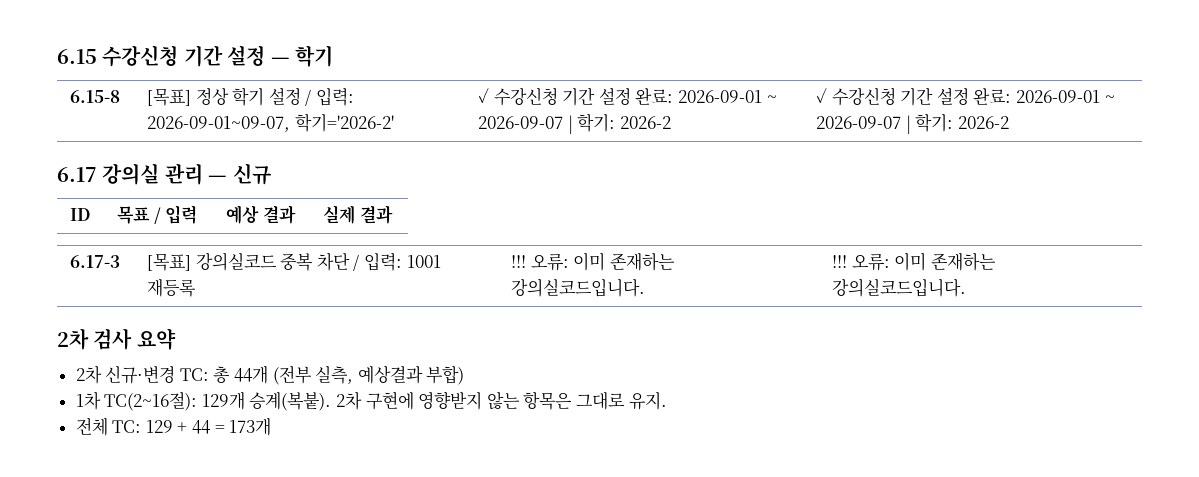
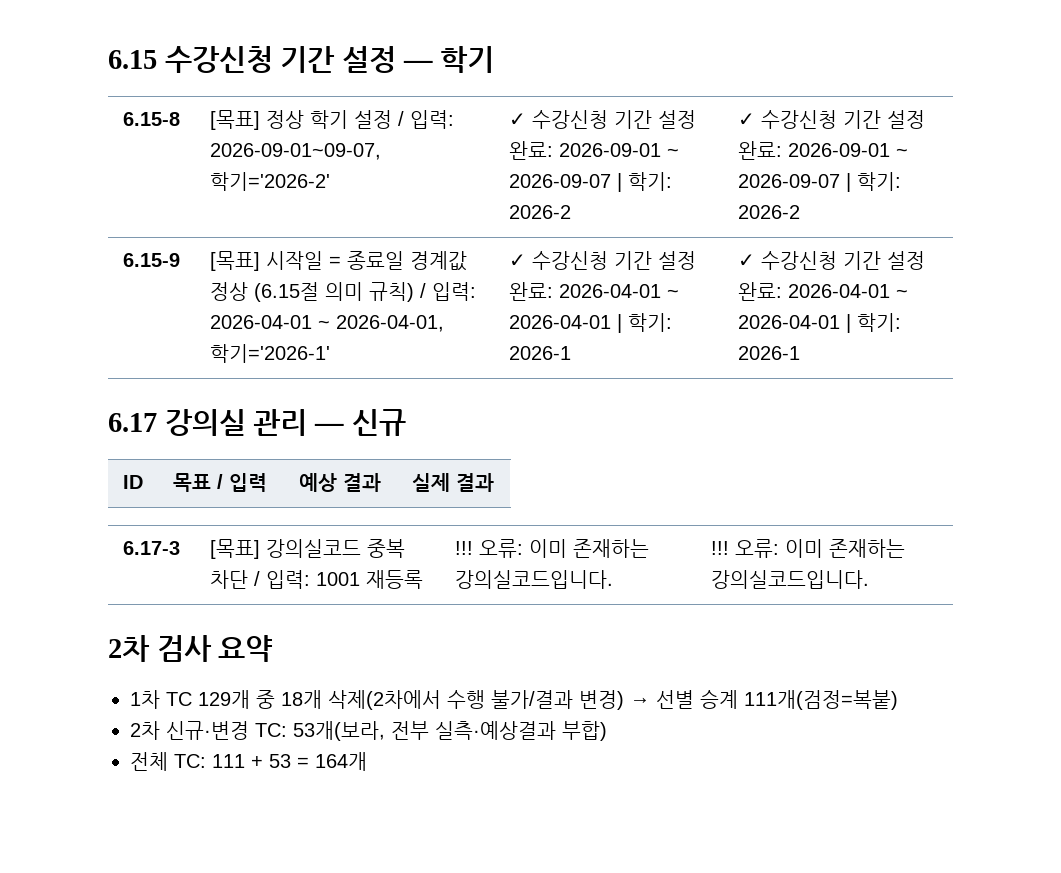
+ 6.15-9 | [목표] 시작일 = 종료일 경계값 정상 (6.15절 의미 규칙) / 입력: 2026-04-01 ~ 2026-04-01, 학기='2026-1' | ✓ 수강신청 기간 설정 완료: 2026-04-01 ~ 2026-04-01 | 학기: 2026-1 | ✓ 수강신청 기간 설정 완료: 2026-04-01 ~ 2026-04-01 | 학기: 2026-1
- 2차 신규·변경 TC: 총 44개 (전부 실측, 예상결과 부합)
- 1차 TC(2~16절): 129개 승계(복붙). 2차 구현에 영향받지 않는 항목은 그대로 유지.
- 전체 TC: 129 + 44 = 173개
+ 1차 TC 129개 중 18개 삭제(2차에서 수행 불가/결과 변경) → 선별 승계 111개(검정=복붙)
+ 2차 신규·변경 TC: 53개(보라, 전부 실측·예상결과 부합)
+ 전체 TC: 111 + 53 = 164개

